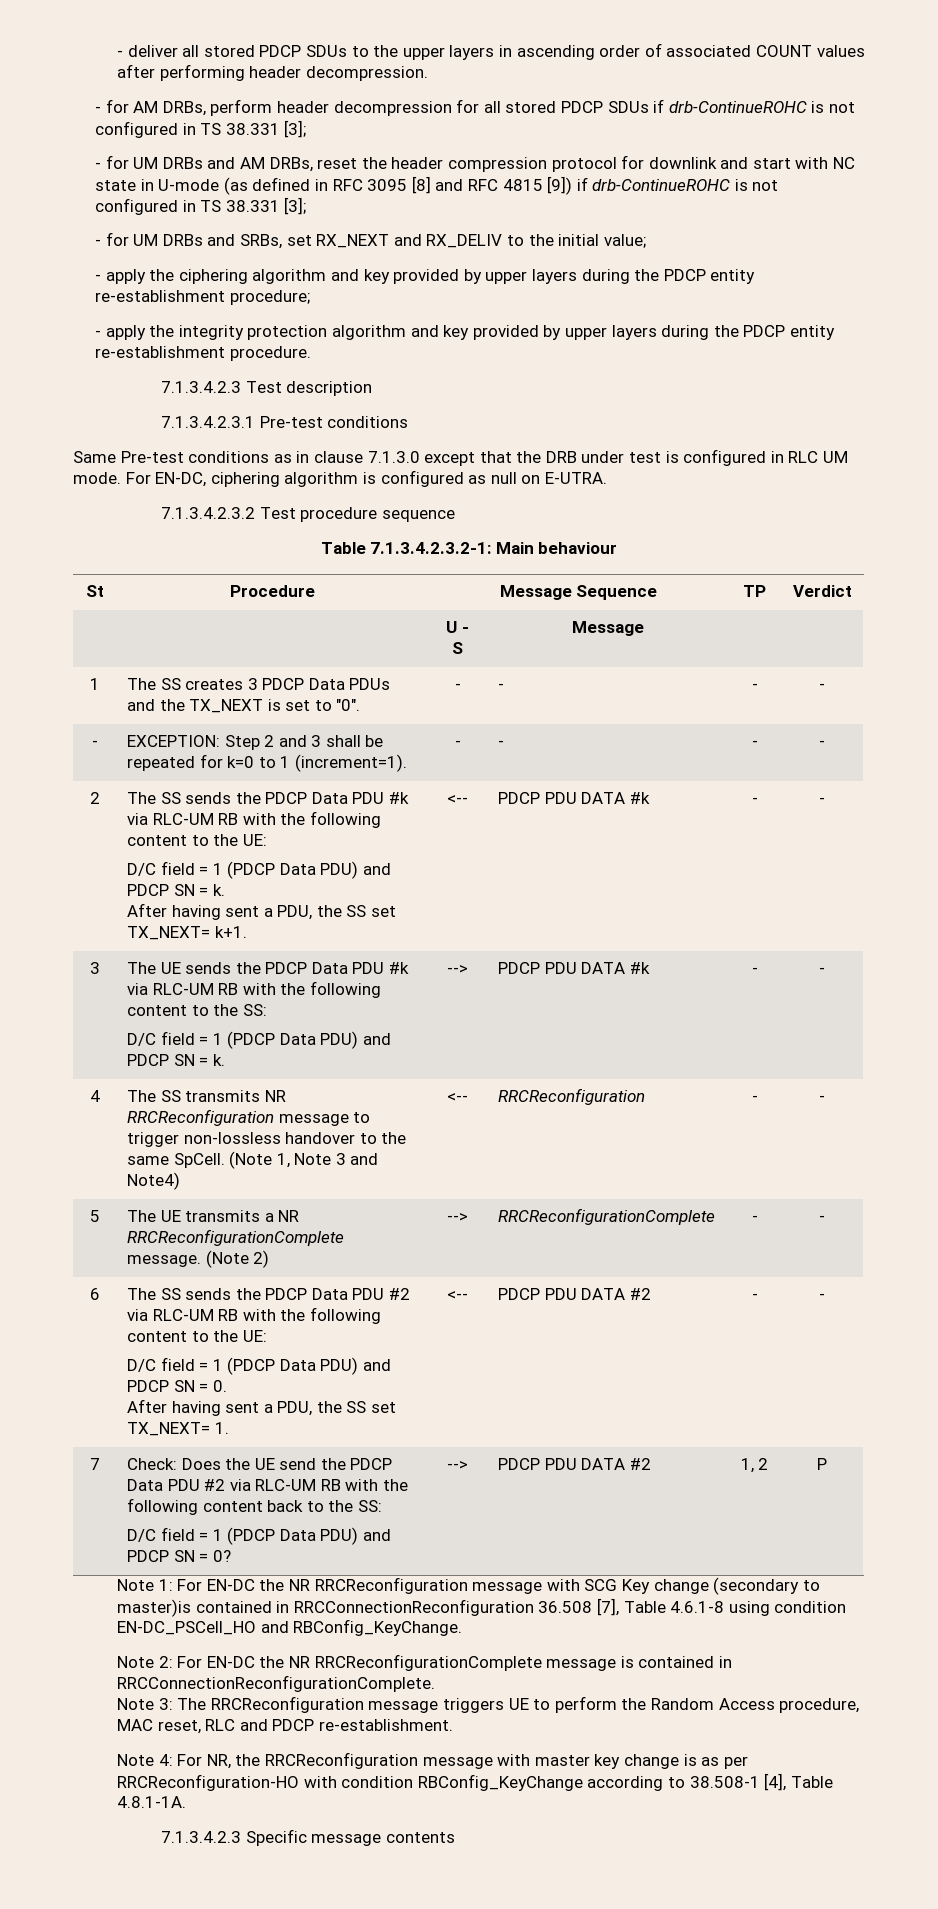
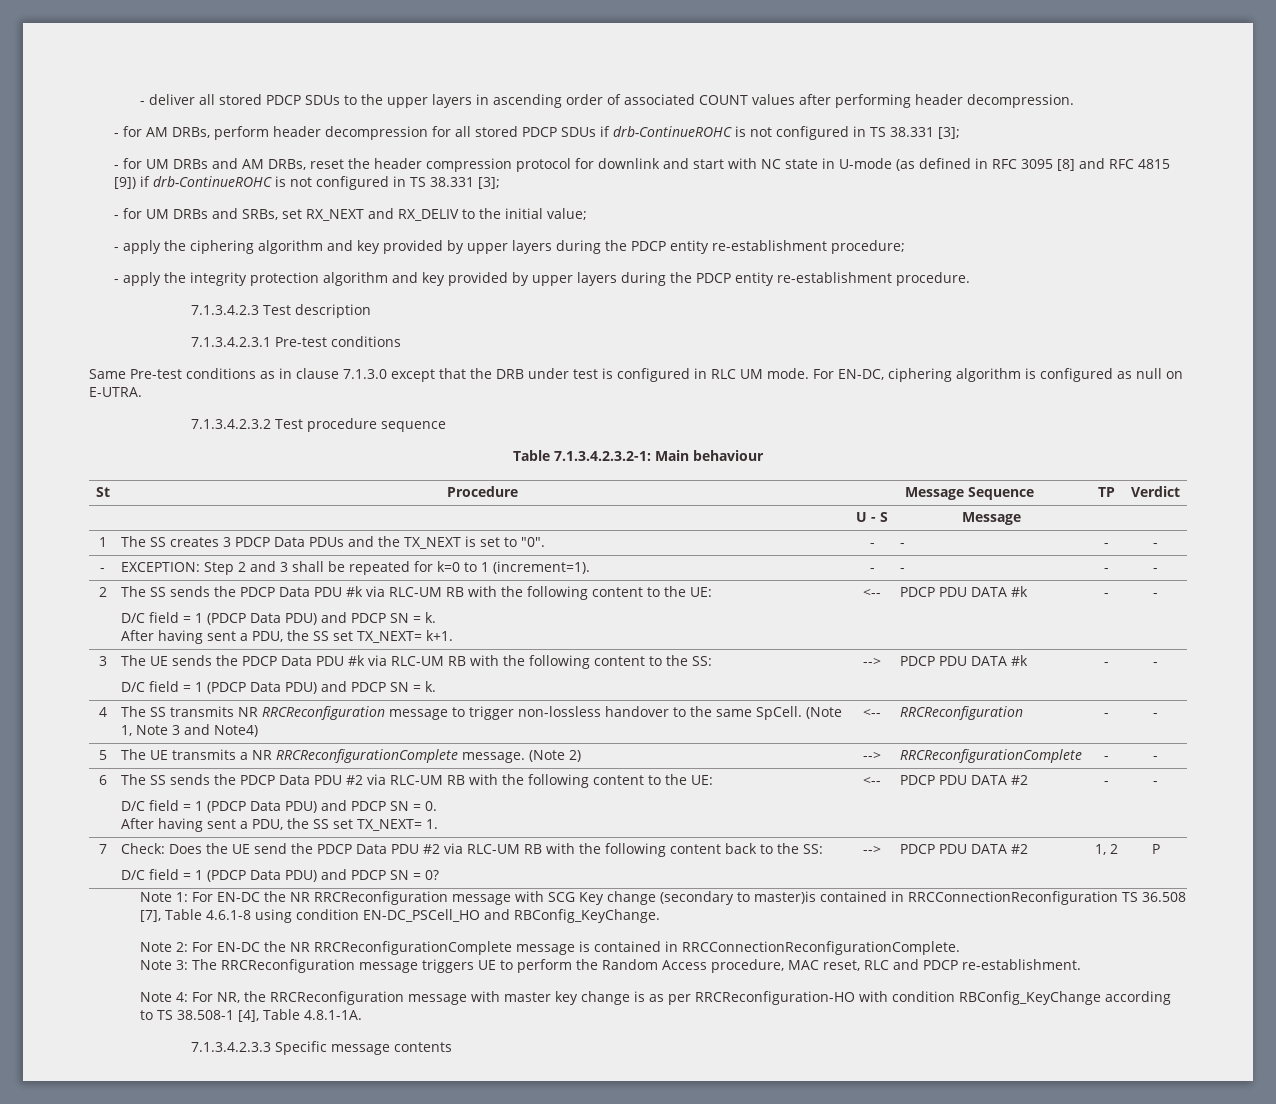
- Note 1: For EN-DC the NR RRCReconfiguration message with SCG Key change (secondary to master)is contained in RRCConnectionReconfiguration 36.508 [7], Table 4.6.1-8 using condition EN-DC_PSCell_HO and RBConfig_KeyChange.
+ Note 1: For EN-DC the NR RRCReconfiguration message with SCG Key change (secondary to master)is contained in RRCConnectionReconfiguration TS 36.508 [7], Table 4.6.1-8 using condition EN-DC_PSCell_HO and RBConfig_KeyChange.
- Note 4: For NR, the RRCReconfiguration message with master key change is as per RRCReconfiguration-HO with condition RBConfig_KeyChange according to 38.508-1 [4], Table 4.8.1-1A.
+ Note 4: For NR, the RRCReconfiguration message with master key change is as per RRCReconfiguration-HO with condition RBConfig_KeyChange according to TS 38.508-1 [4], Table 4.8.1-1A.
- 7.1.3.4.2.3 Specific message contents
+ 7.1.3.4.2.3.3 Specific message contents

